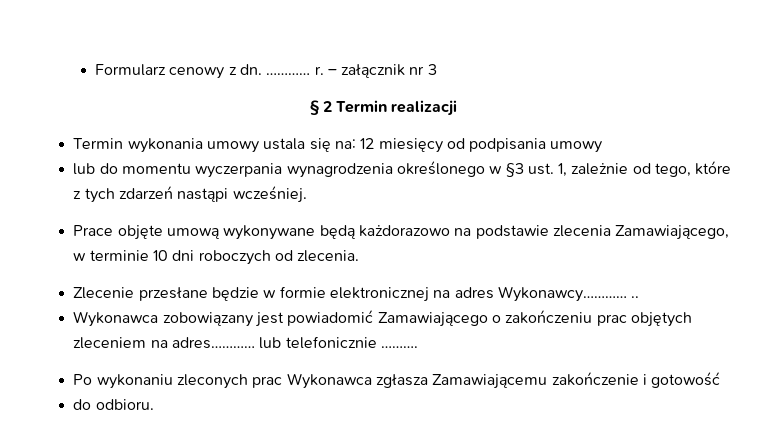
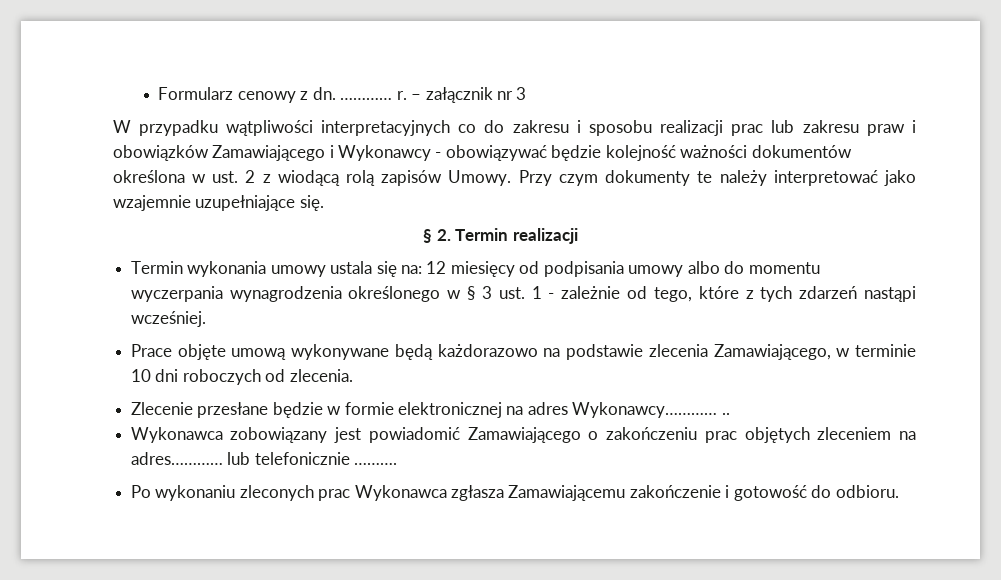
- § 2 Termin realizacji
+ W przypadku wątpliwości interpretacyjnych co do zakresu i sposobu realizacji prac lub zakresu praw i obowiązków Zamawiającego i Wykonawcy - obowiązywać będzie kolejność ważności dokumentów określona w ust. 2 z wiodącą rolą zapisów Umowy. Przy czym dokumenty te należy interpretować jako wzajemnie uzupełniające się.
+ § 2. Termin realizacji
- Termin wykonania umowy ustala się na: 12 miesięcy od podpisania umowy
- lub do momentu wyczerpania wynagrodzenia określonego w §3 ust. 1, zależnie od tego, które z tych zdarzeń nastąpi wcześniej.
+ Termin wykonania umowy ustala się na: 12 miesięcy od podpisania umowy albo do momentu wyczerpania wynagrodzenia określonego w § 3 ust. 1 - zależnie od tego, które z tych zdarzeń nastąpi wcześniej.
- Po wykonaniu zleconych prac Wykonawca zgłasza Zamawiającemu zakończenie i gotowość
- do odbioru.
+ Po wykonaniu zleconych prac Wykonawca zgłasza Zamawiającemu zakończenie i gotowość do odbioru.

